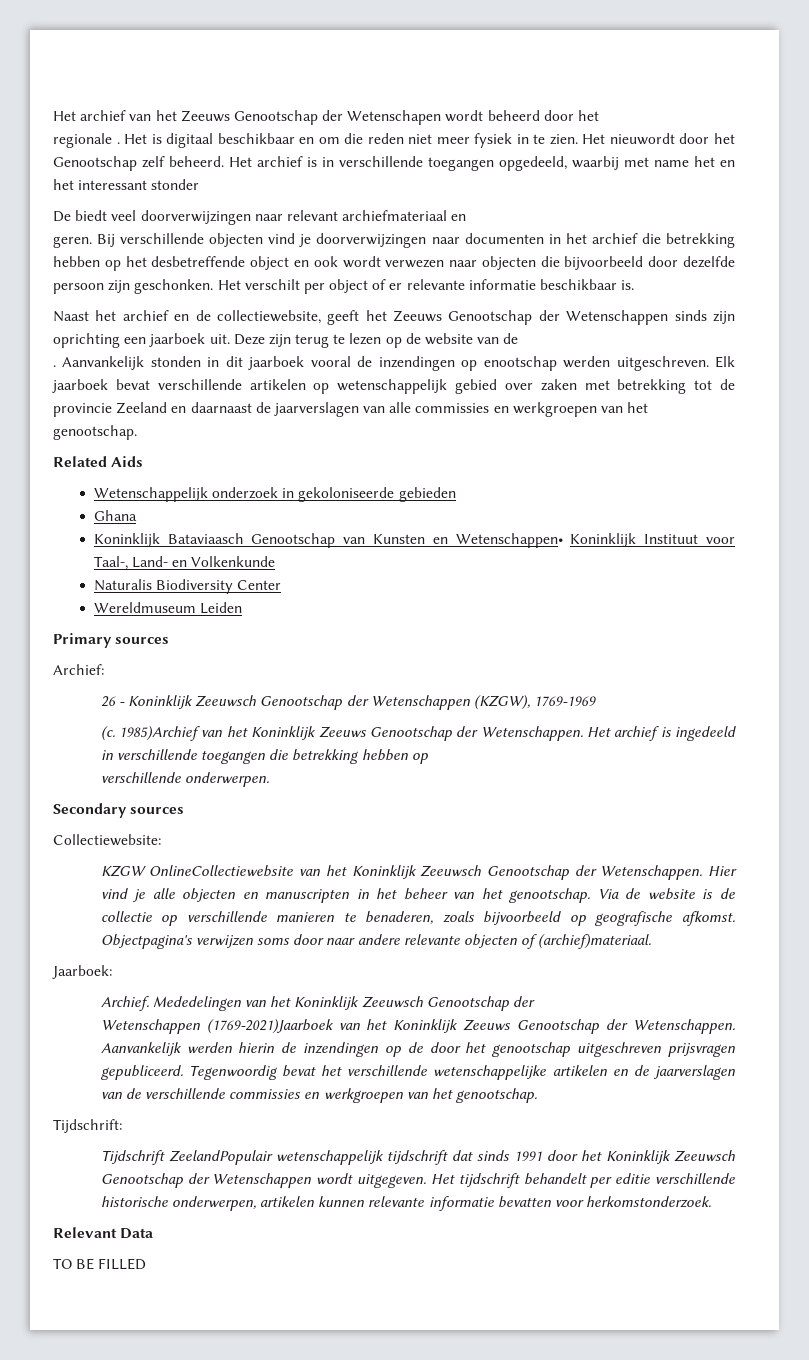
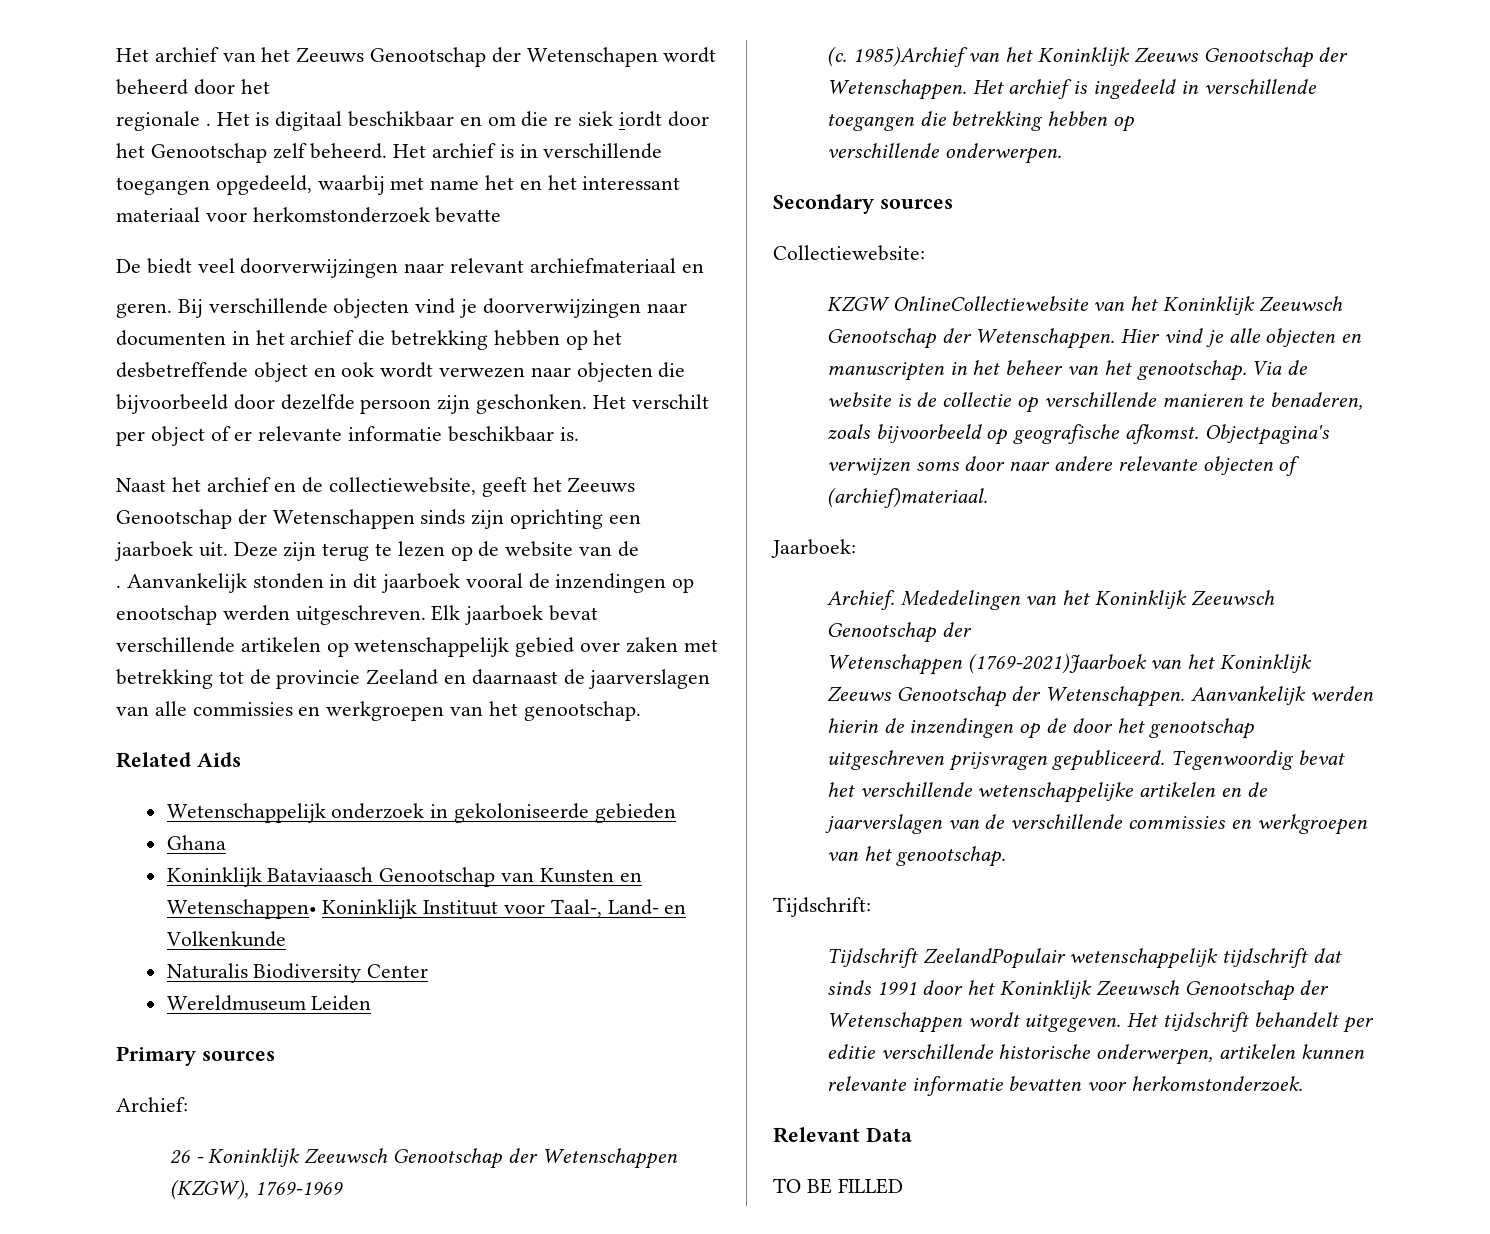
- Het is digitaal beschikbaar en om die reden niet meer fysiek in te zien. Het nieuwordt door het Genootschap zelf beheerd.
+ Het is digitaal beschikbaar en om die re siek iordt door het Genootschap zelf beheerd.
- Het archief is in verschillende toegangen opgedeeld, waarbij met name het en het interessant stonder
+ Het archief is in verschillende toegangen opgedeeld, waarbij met name het en het interessant materiaal voor herkomstonderzoek bevatte

